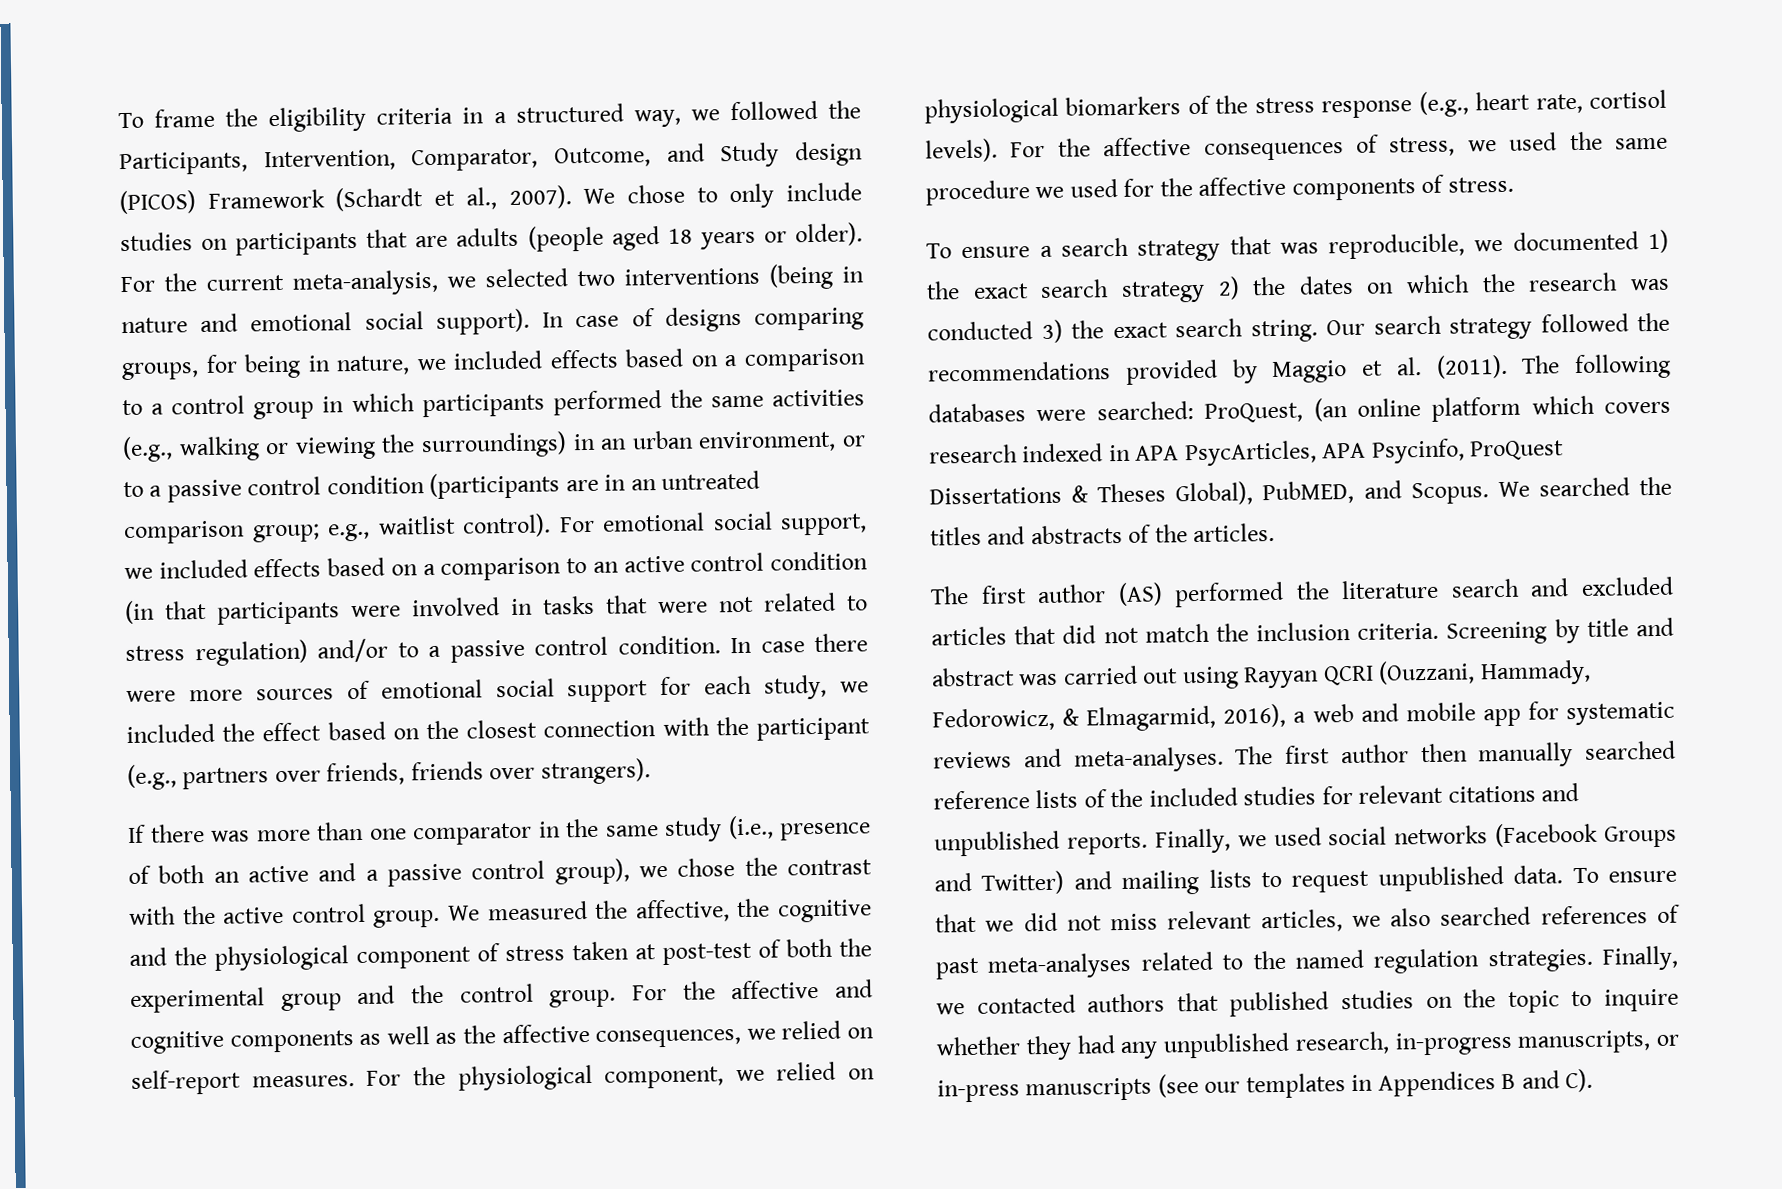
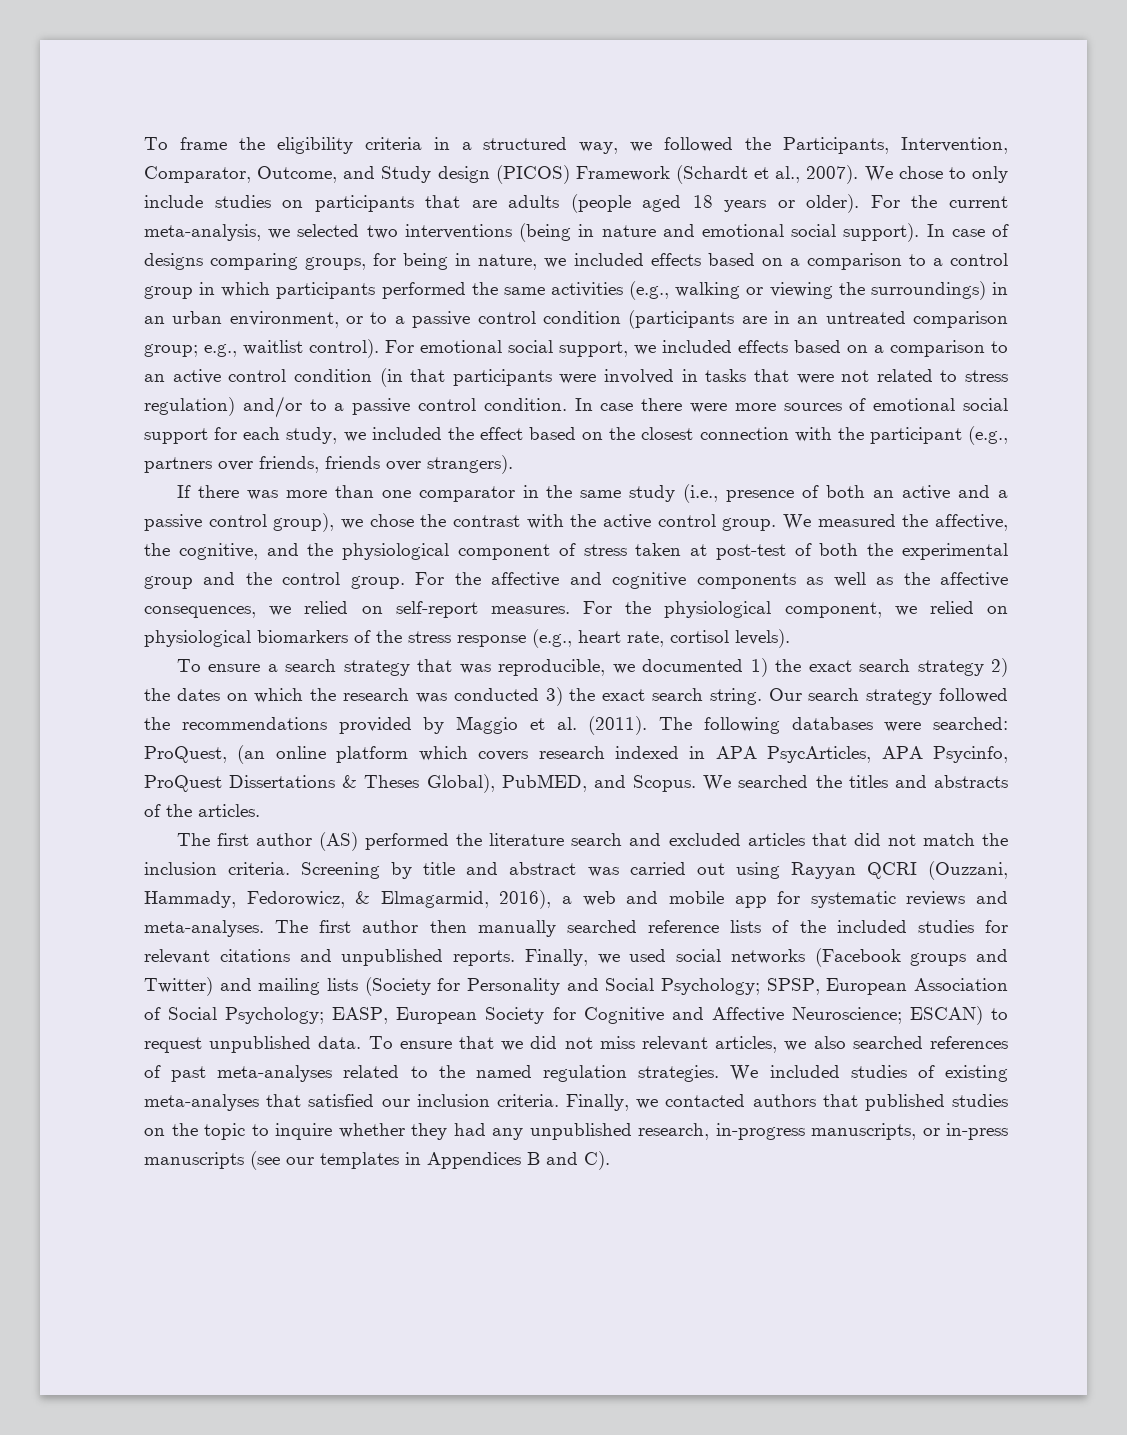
- We measured the affective, the cognitive and the physiological component of stress taken at post-test of both the experimental group and the control group.
+ We measured the affective, the cognitive, and the physiological component of stress taken at post-test of both the experimental group and the control group.
- For the affective consequences of stress, we used the same procedure we used for the affective components of stress.
- Finally, we used social networks (Facebook Groups and Twitter) and mailing lists to request unpublished data.
+ Finally, we used social networks (Facebook groups and Twitter) and mailing lists (Society for Personality and Social Psychology; SPSP, European Association of Social Psychology; EASP, European Society for Cognitive and Affective Neuroscience; ESCAN) to request unpublished data.
+ We included studies of existing meta-analyses that satisfied our inclusion criteria.

